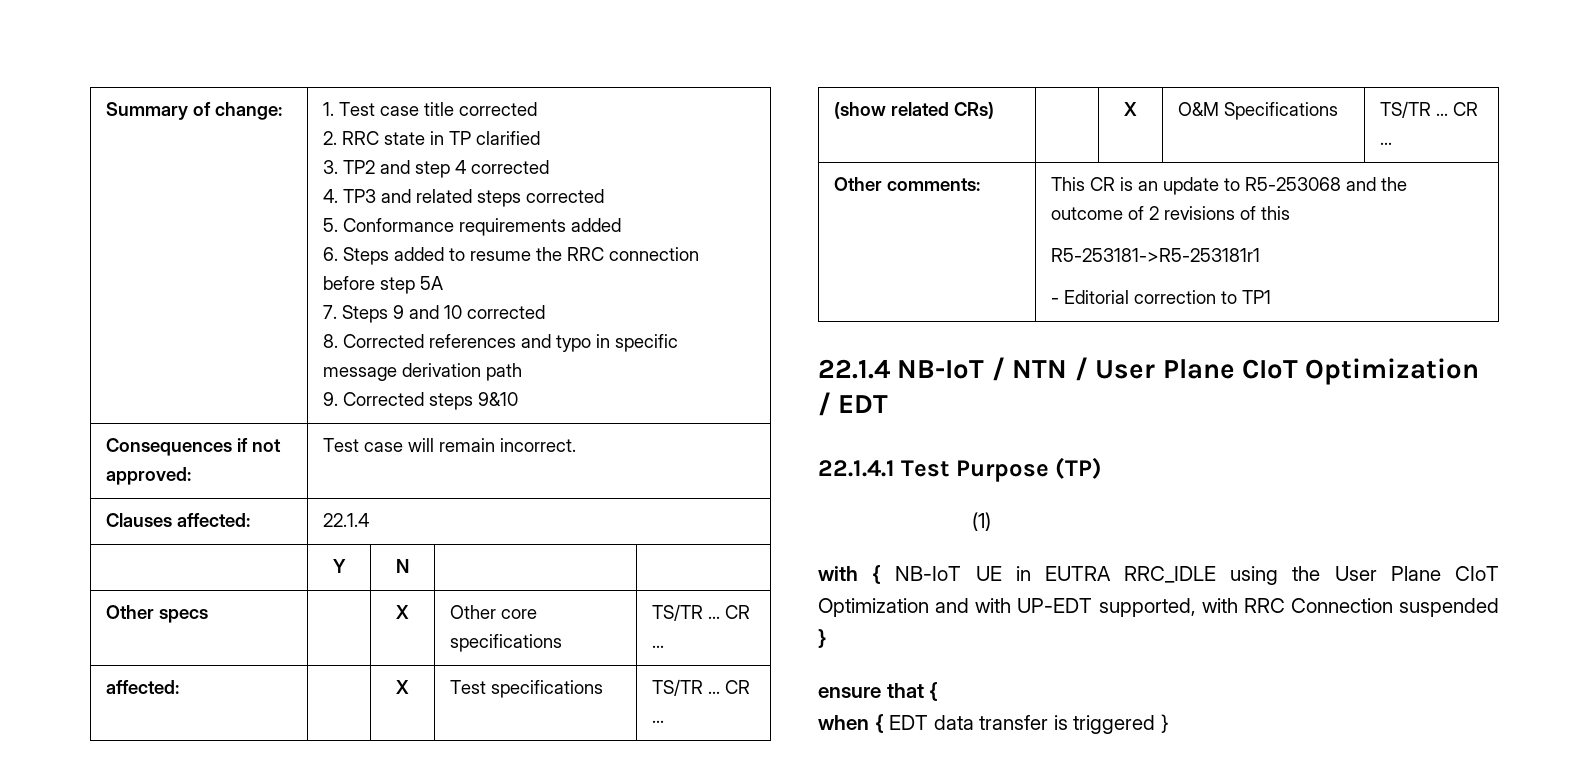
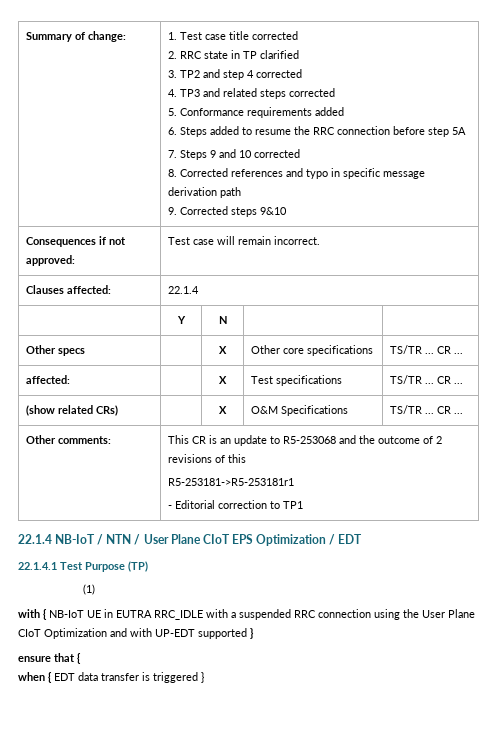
- 22.1.4 NB-IoT / NTN / User Plane CIoT Optimization / EDT
+ 22.1.4 NB-IoT / NTN / User Plane CIoT EPS Optimization / EDT
- with { NB-IoT UE in EUTRA RRC_IDLE using the User Plane CIoT Optimization and with UP-EDT supported, with RRC Connection suspended }
+ with { NB-IoT UE in EUTRA RRC_IDLE with a suspended RRC connection using the User Plane CIoT Optimization and with UP-EDT supported }

